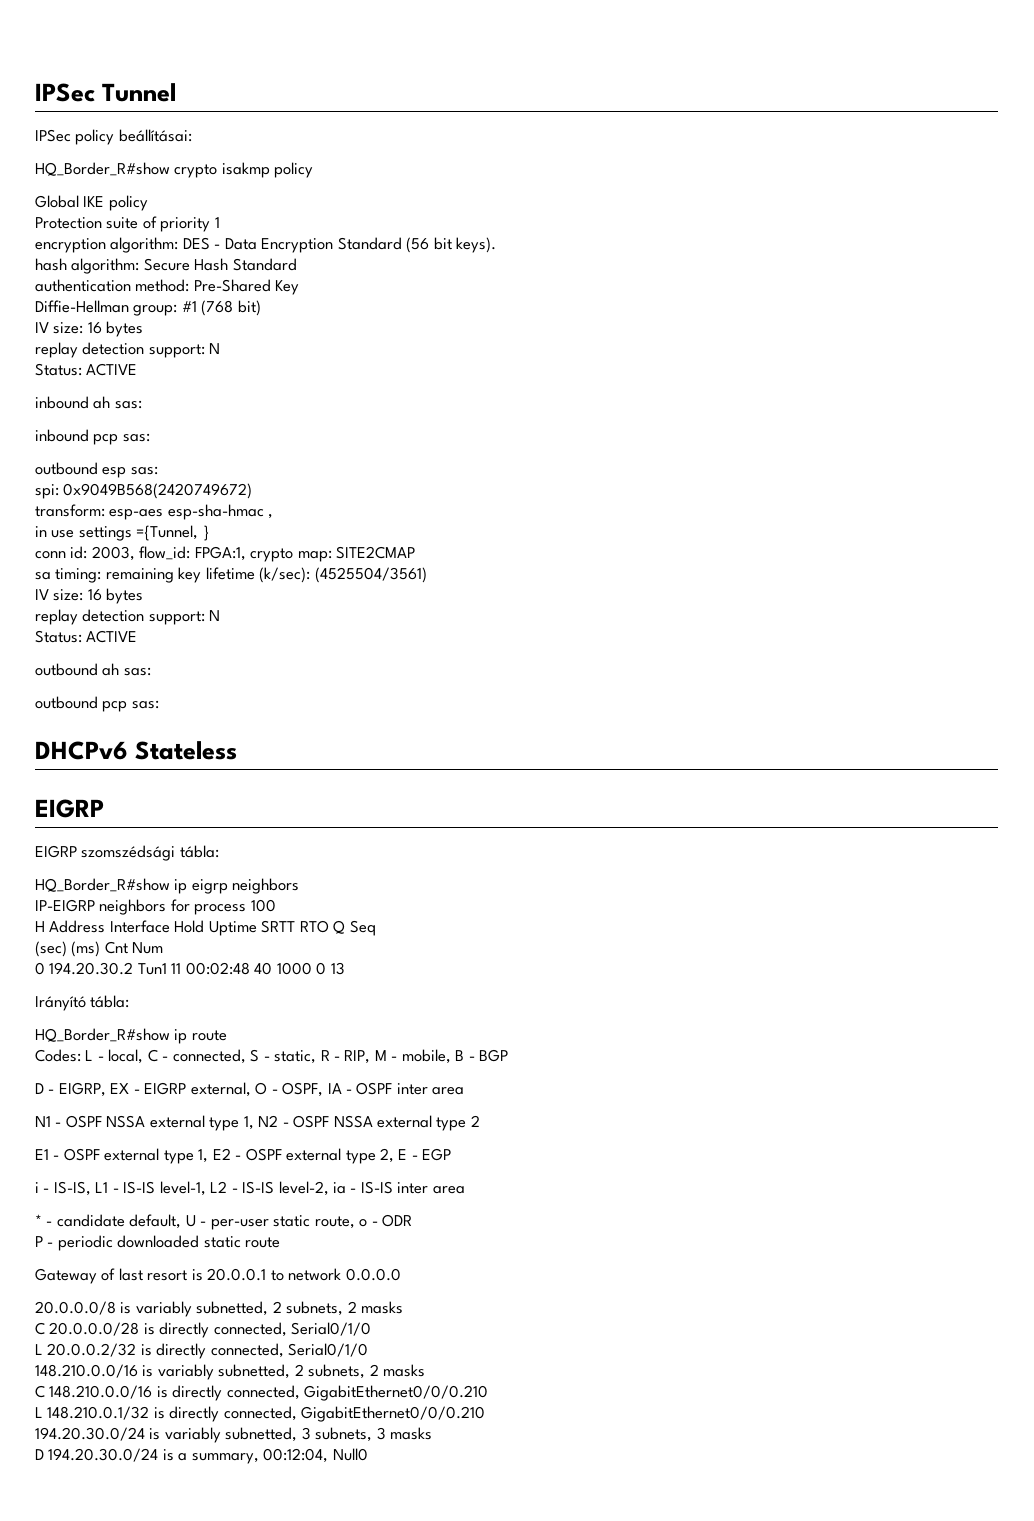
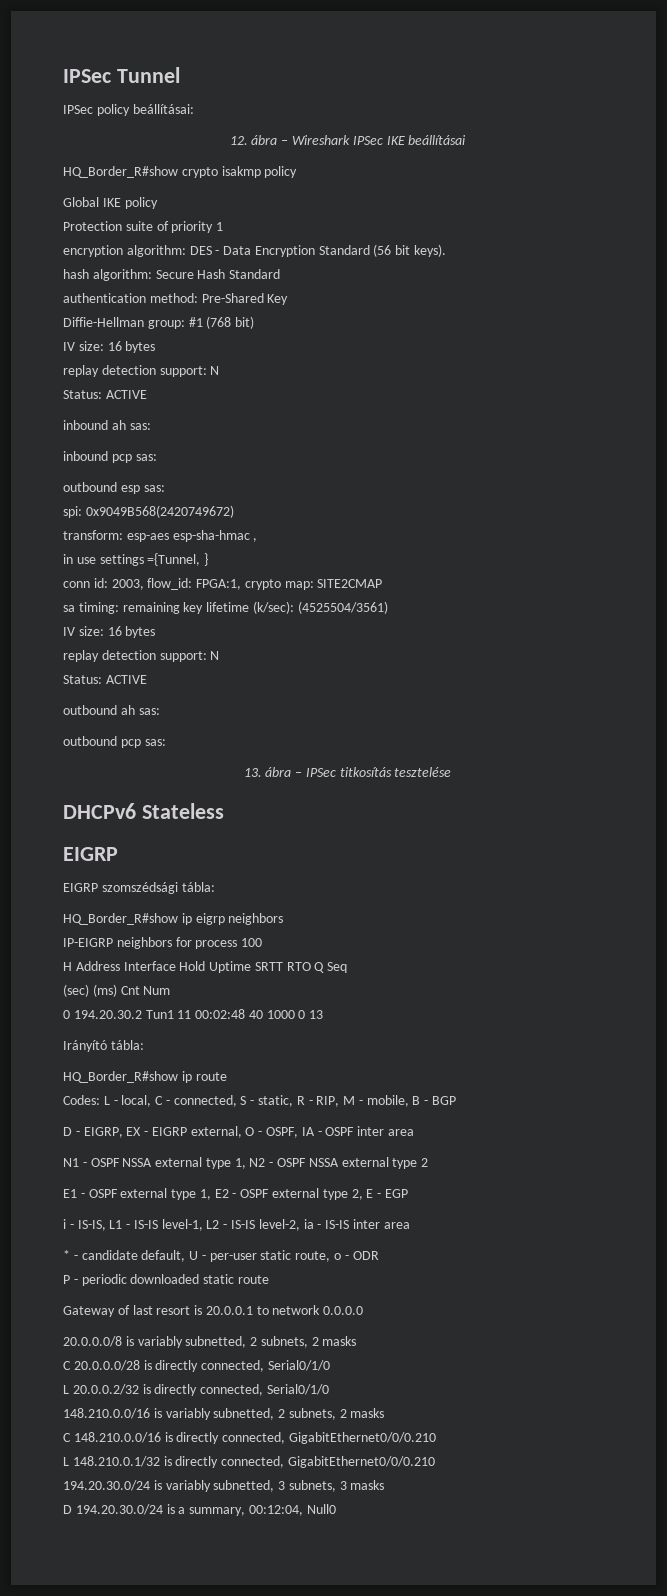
+ 12. ábra – Wireshark IPSec IKE beállításai
+ 13. ábra – IPSec titkosítás tesztelése

